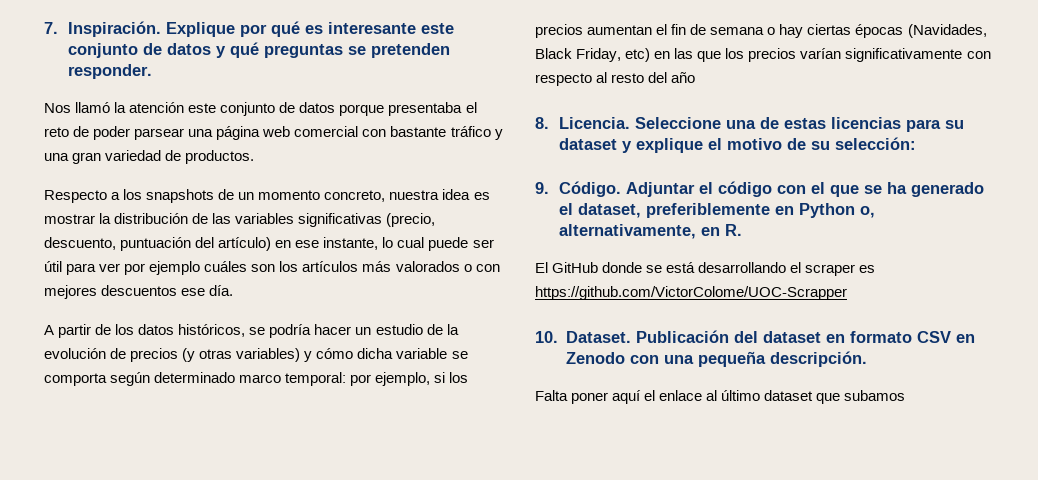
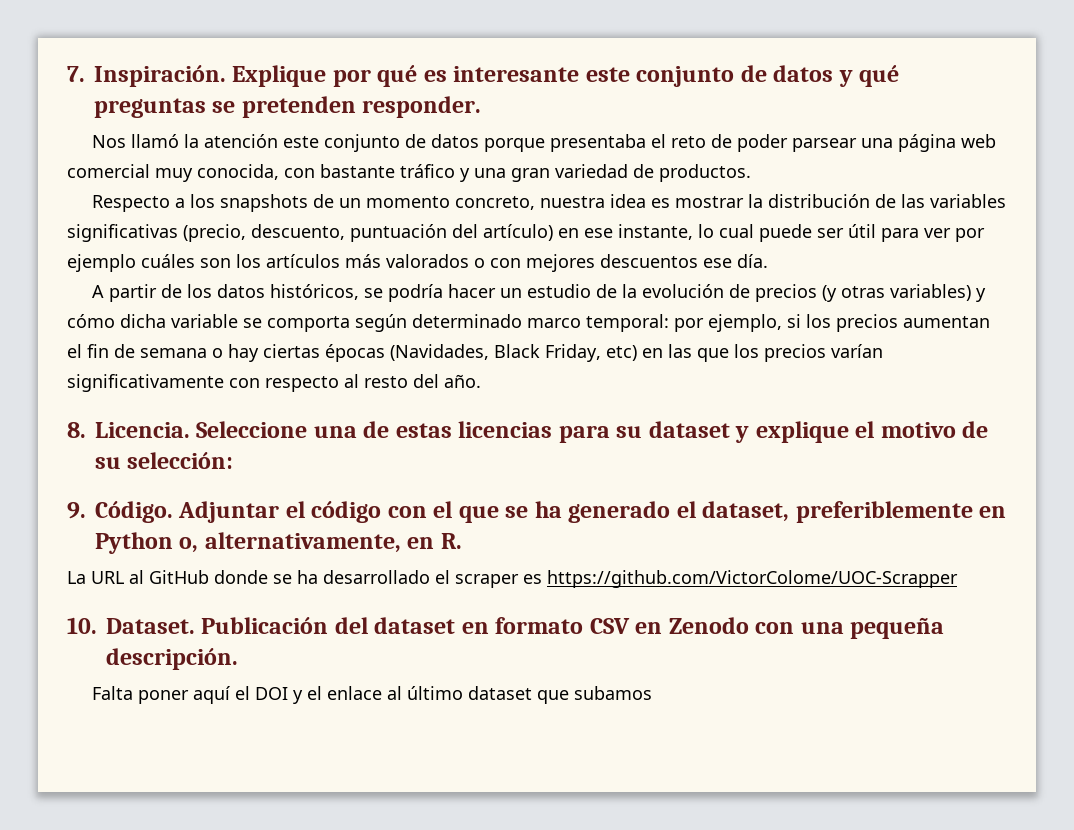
- Nos llamó la atención este conjunto de datos porque presentaba el reto de poder parsear una página web comercial con bastante tráfico y una gran variedad de productos.
+ Nos llamó la atención este conjunto de datos porque presentaba el reto de poder parsear una página web comercial muy conocida, con bastante tráfico y una gran variedad de productos.
- A partir de los datos históricos, se podría hacer un estudio de la evolución de precios (y otras variables) y cómo dicha variable se comporta según determinado marco temporal: por ejemplo, si los precios aumentan el fin de semana o hay ciertas épocas (Navidades, Black Friday, etc) en las que los precios varían significativamente con respecto al resto del año
+ A partir de los datos históricos, se podría hacer un estudio de la evolución de precios (y otras variables) y cómo dicha variable se comporta según determinado marco temporal: por ejemplo, si los precios aumentan el fin de semana o hay ciertas épocas (Navidades, Black Friday, etc) en las que los precios varían significativamente con respecto al resto del año.
- El GitHub donde se está desarrollando el scraper es https://github.com/VictorColome/UOC-Scrapper
+ La URL al GitHub donde se ha desarrollado el scraper es https://github.com/VictorColome/UOC-Scrapper
- Falta poner aquí el enlace al último dataset que subamos
+ Falta poner aquí el DOI y el enlace al último dataset que subamos

